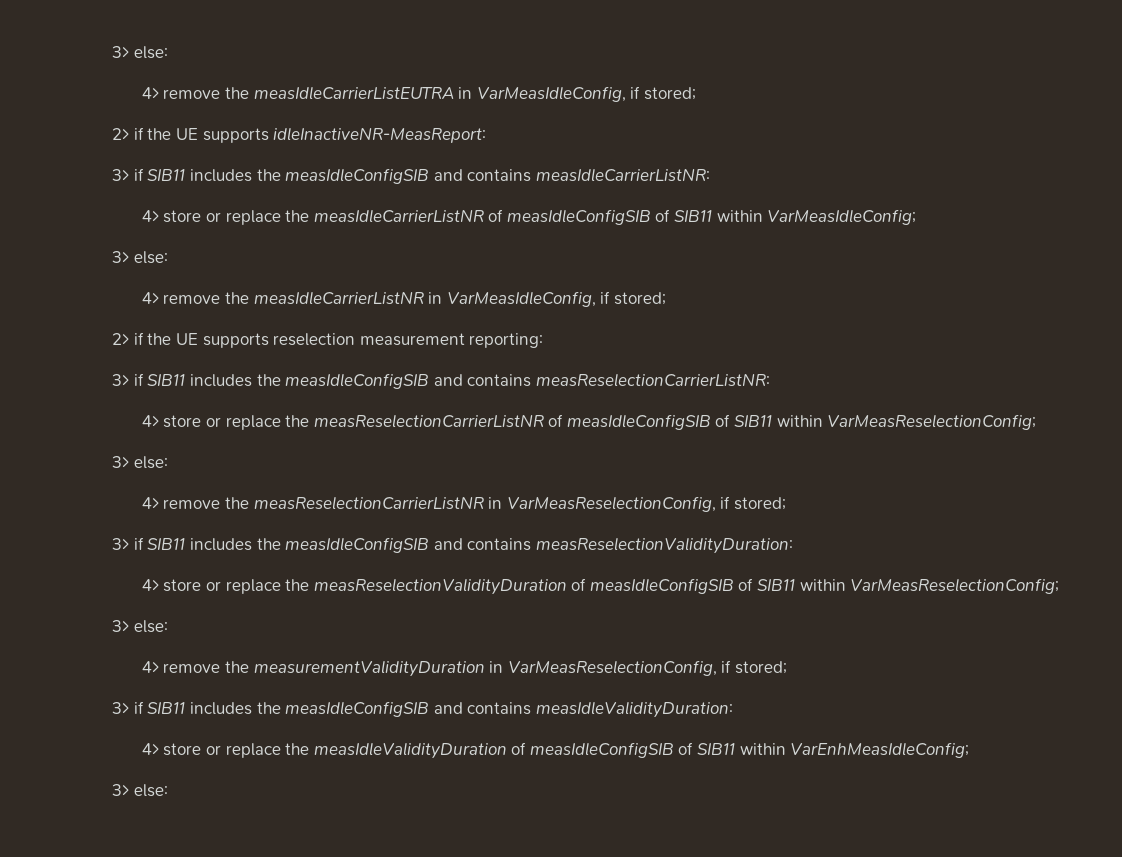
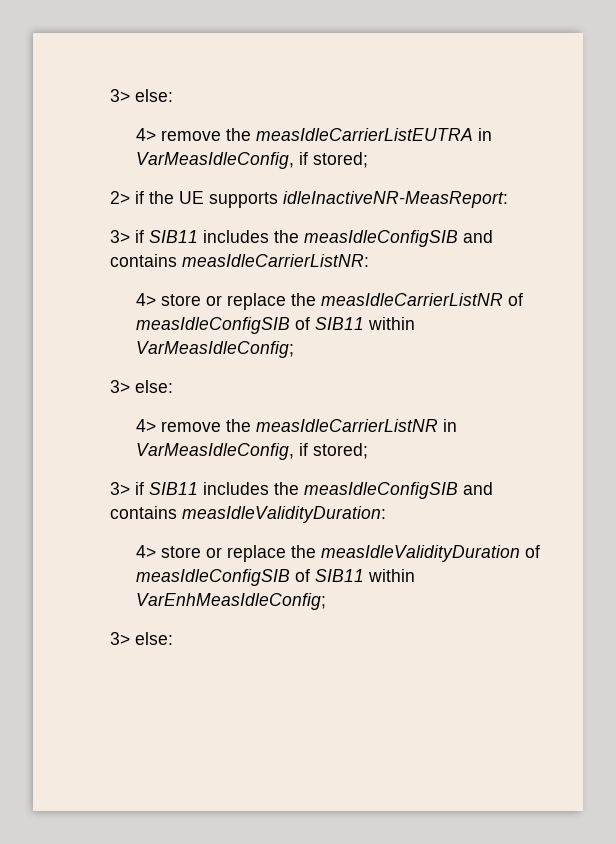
- 2> if the UE supports reselection measurement reporting:
- 3> if SIB11 includes the measIdleConfigSIB and contains measReselectionCarrierListNR:
- 4> store or replace the measReselectionCarrierListNR of measIdleConfigSIB of SIB11 within VarMeasReselectionConfig;
- 3> else:
- 4> remove the measReselectionCarrierListNR in VarMeasReselectionConfig, if stored;
- 3> if SIB11 includes the measIdleConfigSIB and contains measReselectionValidityDuration:
- 4> store or replace the measReselectionValidityDuration of measIdleConfigSIB of SIB11 within VarMeasReselectionConfig;
- 3> else:
- 4> remove the measurementValidityDuration in VarMeasReselectionConfig, if stored;

